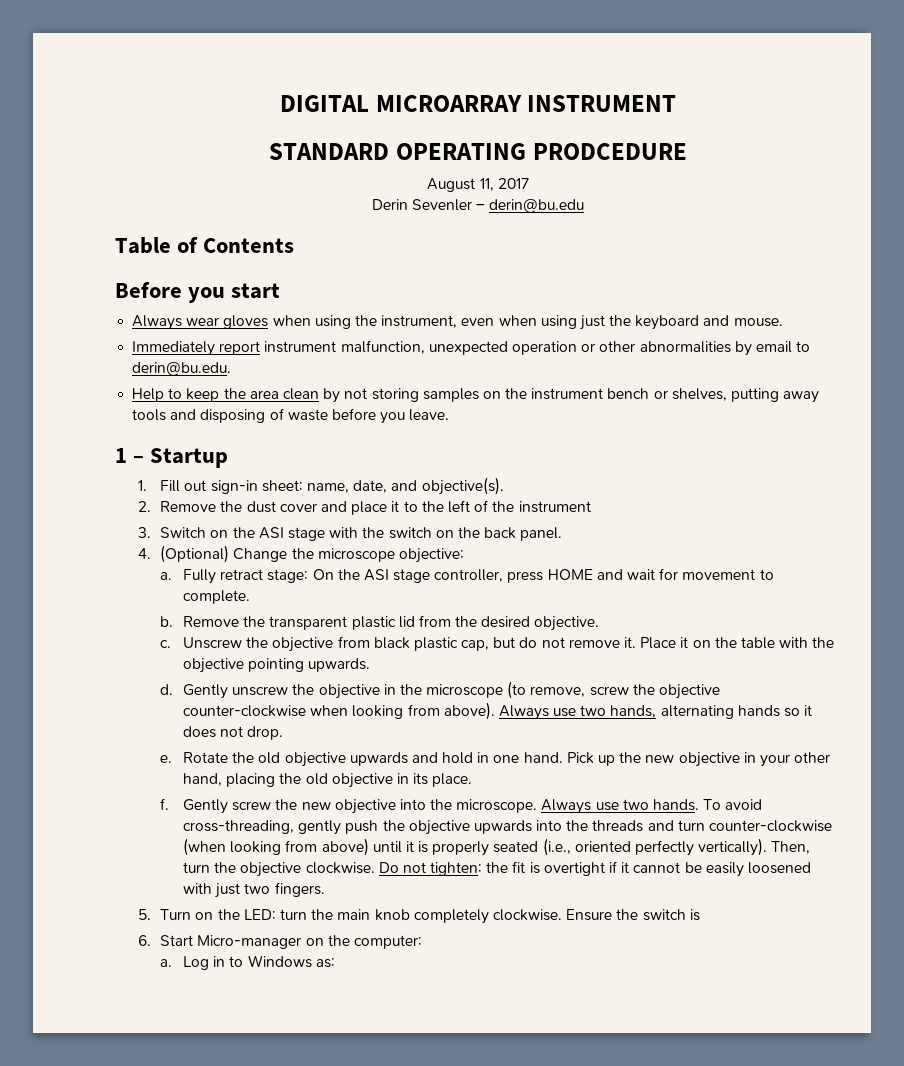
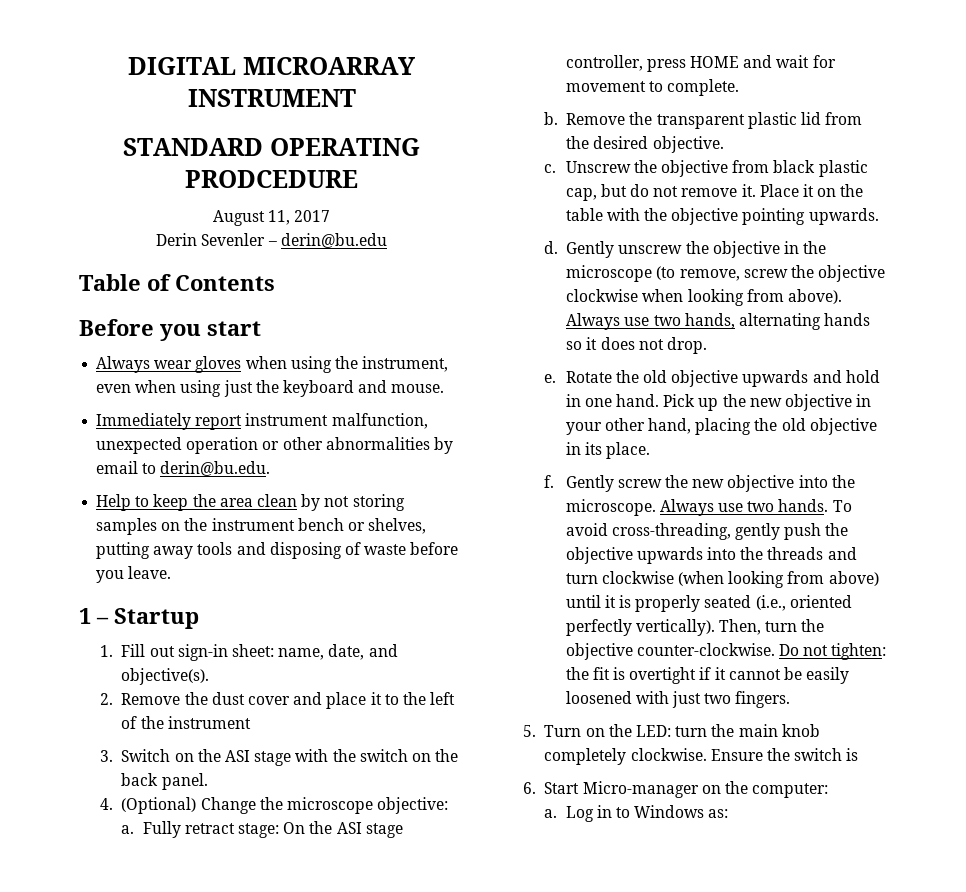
- Gently unscrew the objective in the microscope (to remove, screw the objective counter-clockwise when looking from above).
+ Gently unscrew the objective in the microscope (to remove, screw the objective clockwise when looking from above).
- To avoid cross-threading, gently push the objective upwards into the threads and turn counter-clockwise (when looking from above) until it is properly seated (i.e., oriented perfectly vertically).
+ To avoid cross-threading, gently push the objective upwards into the threads and turn clockwise (when looking from above) until it is properly seated (i.e., oriented perfectly vertically).
- Then, turn the objective clockwise.
+ Then, turn the objective counter-clockwise.

